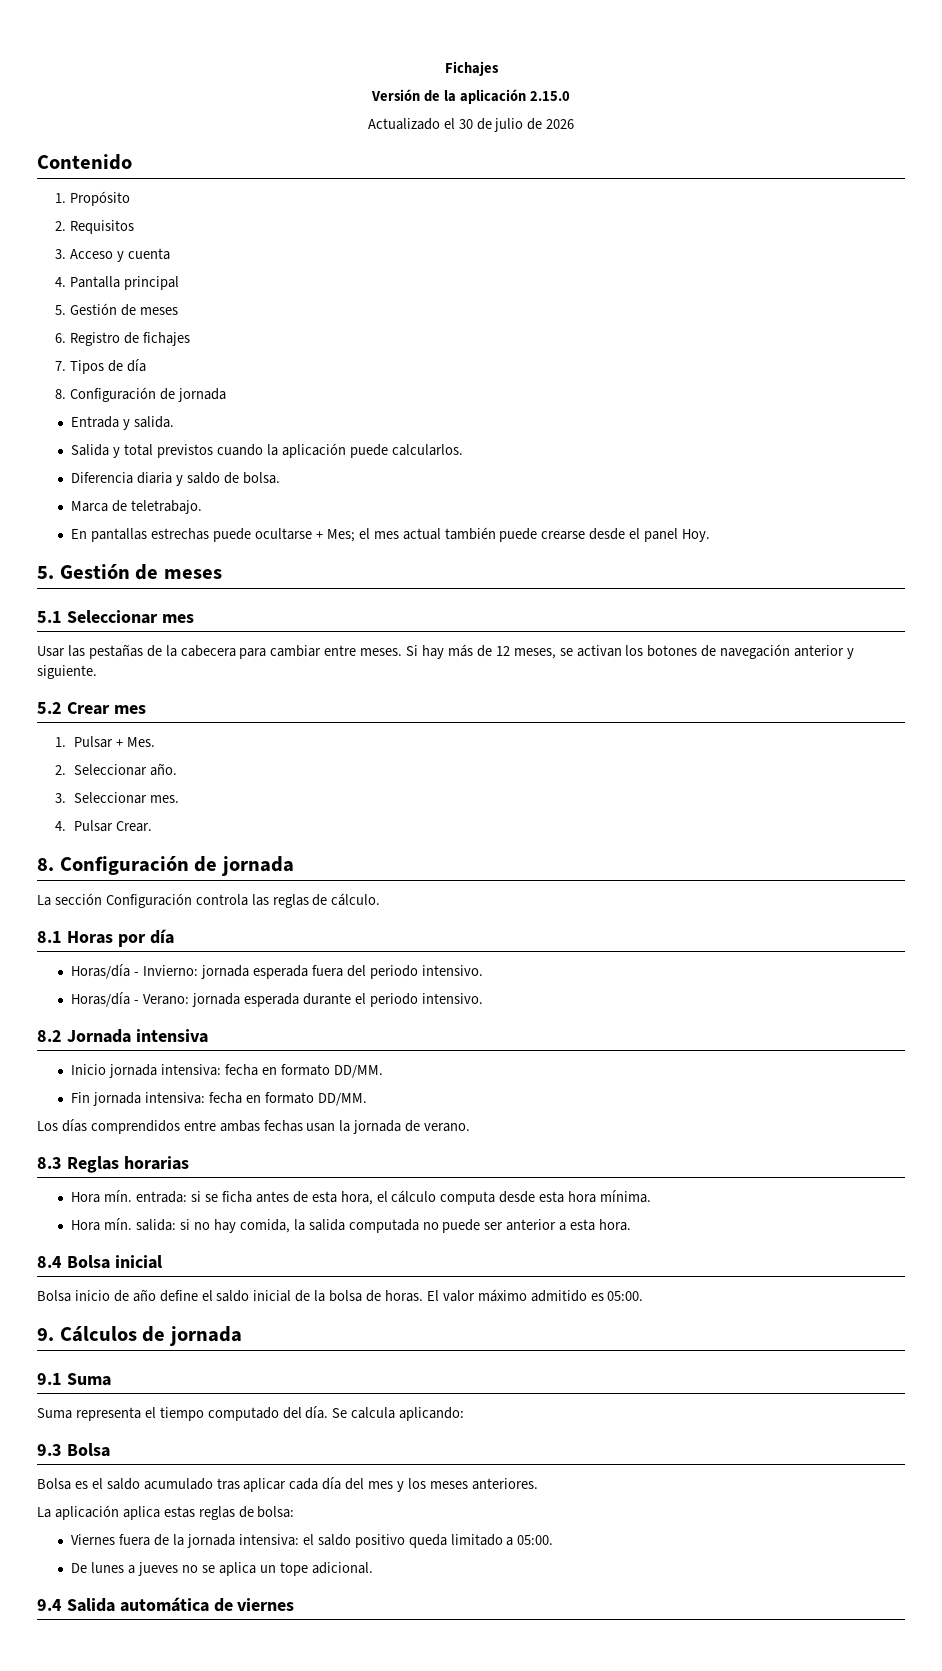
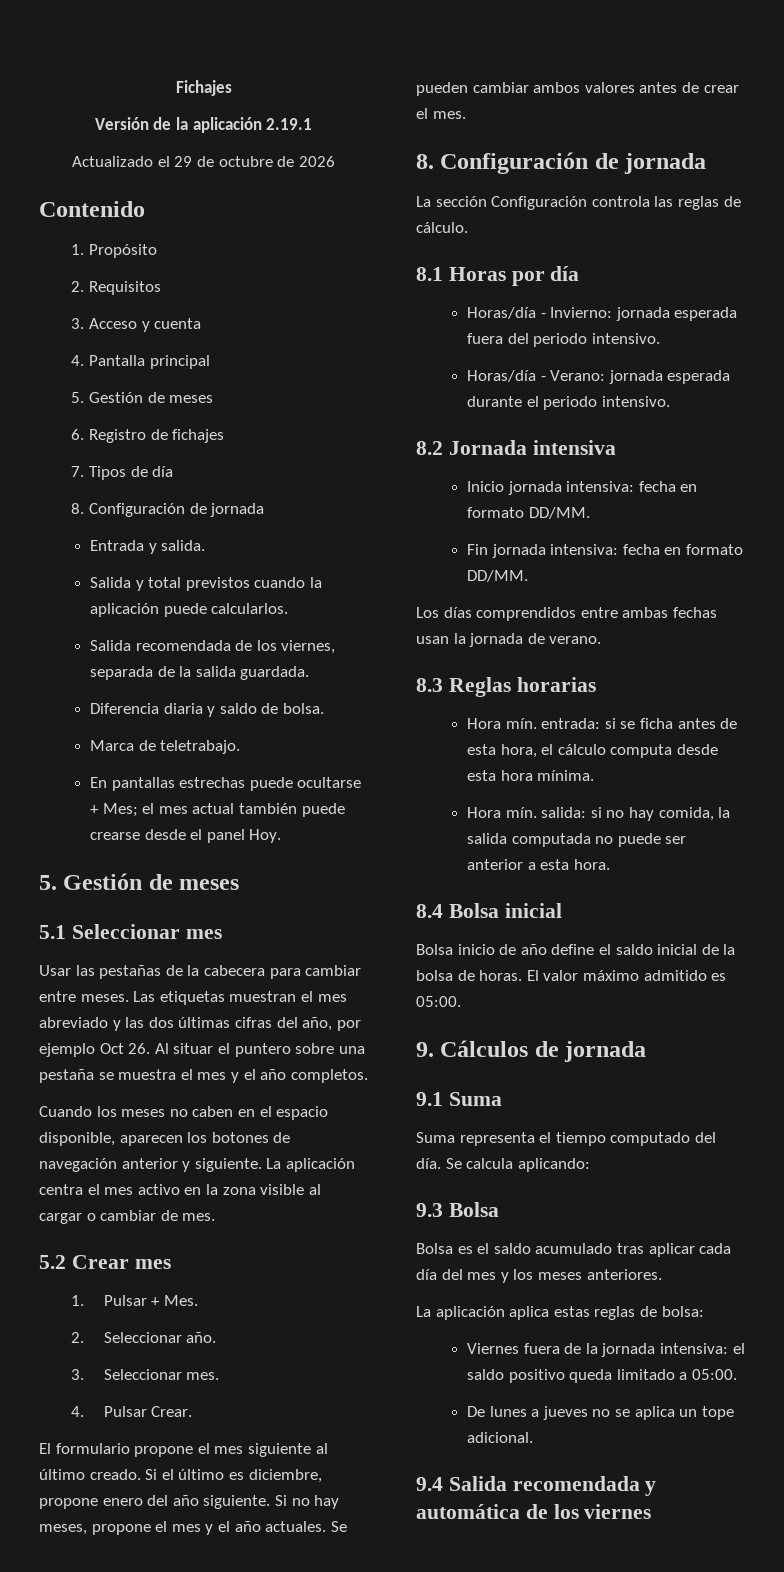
- Versión de la aplicación 2.15.0
+ Versión de la aplicación 2.19.1
- Actualizado el 30 de julio de 2026
+ Actualizado el 29 de octubre de 2026
+ Salida recomendada de los viernes, separada de la salida guardada.
- Si hay más de 12 meses, se activan los botones de navegación anterior y siguiente.
+ Las etiquetas muestran el mes abreviado y las dos últimas cifras del año, por ejemplo Oct 26. Al situar el puntero sobre una pestaña se muestra el mes y el año completos.
+ Cuando los meses no caben en el espacio disponible, aparecen los botones de navegación anterior y siguiente. La aplicación centra el mes activo en la zona visible al cargar o cambiar de mes.
+ El formulario propone el mes siguiente al último creado. Si el último es diciembre, propone enero del año siguiente. Si no hay meses, propone el mes y el año actuales. Se pueden cambiar ambos valores antes de crear el mes.
- 9.4 Salida automática de viernes
+ 9.4 Salida recomendada y automática de los viernes

